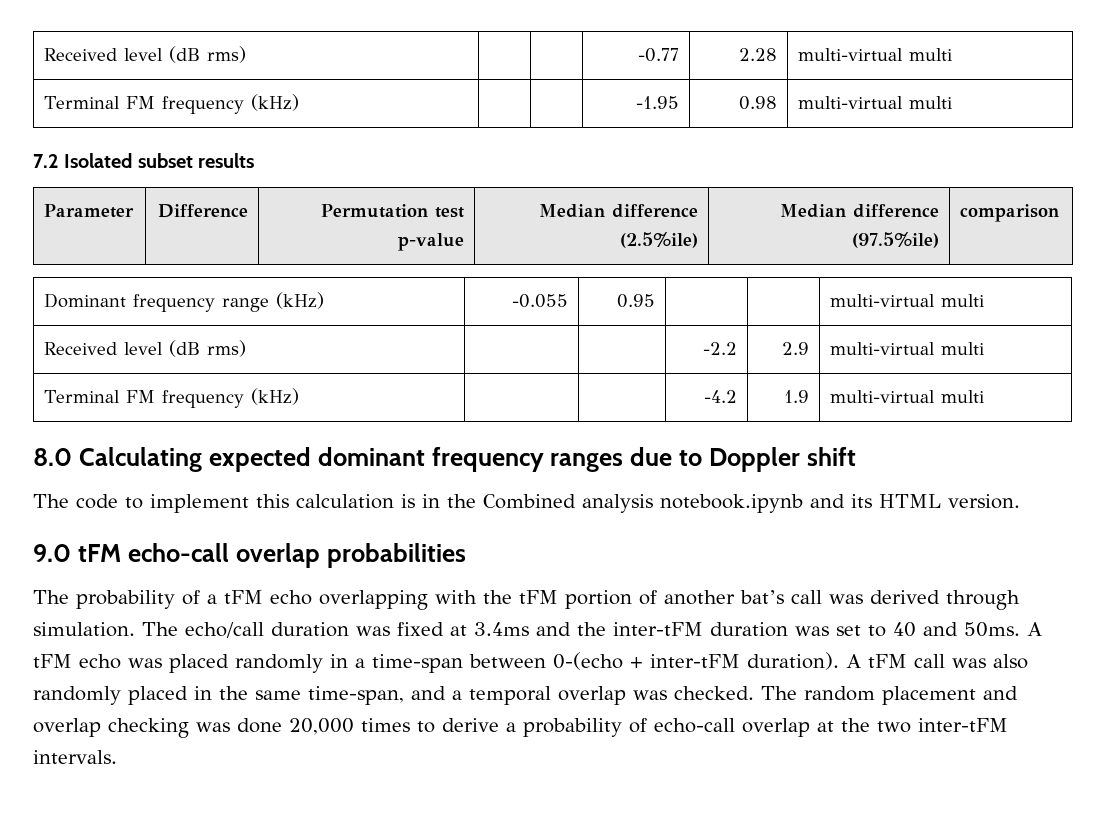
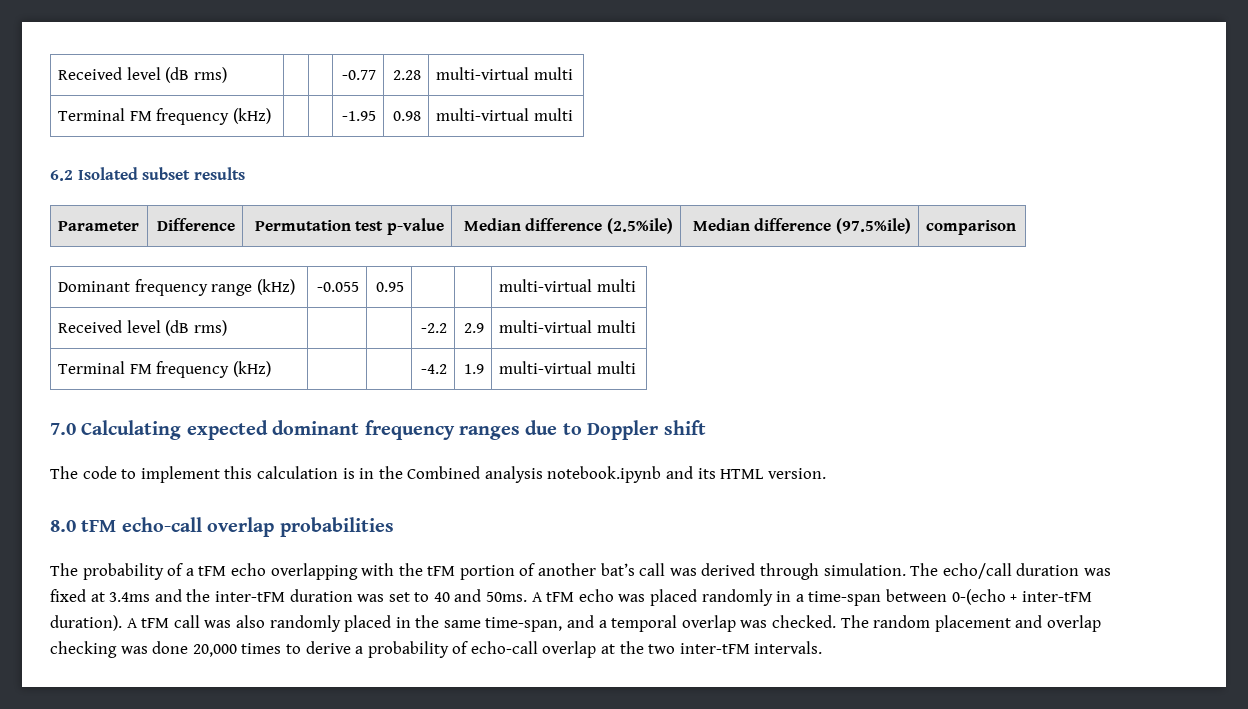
- 7.2 Isolated subset results
+ 6.2 Isolated subset results
- 8.0 Calculating expected dominant frequency ranges due to Doppler shift
+ 7.0 Calculating expected dominant frequency ranges due to Doppler shift
- 9.0 tFM echo-call overlap probabilities
+ 8.0 tFM echo-call overlap probabilities

